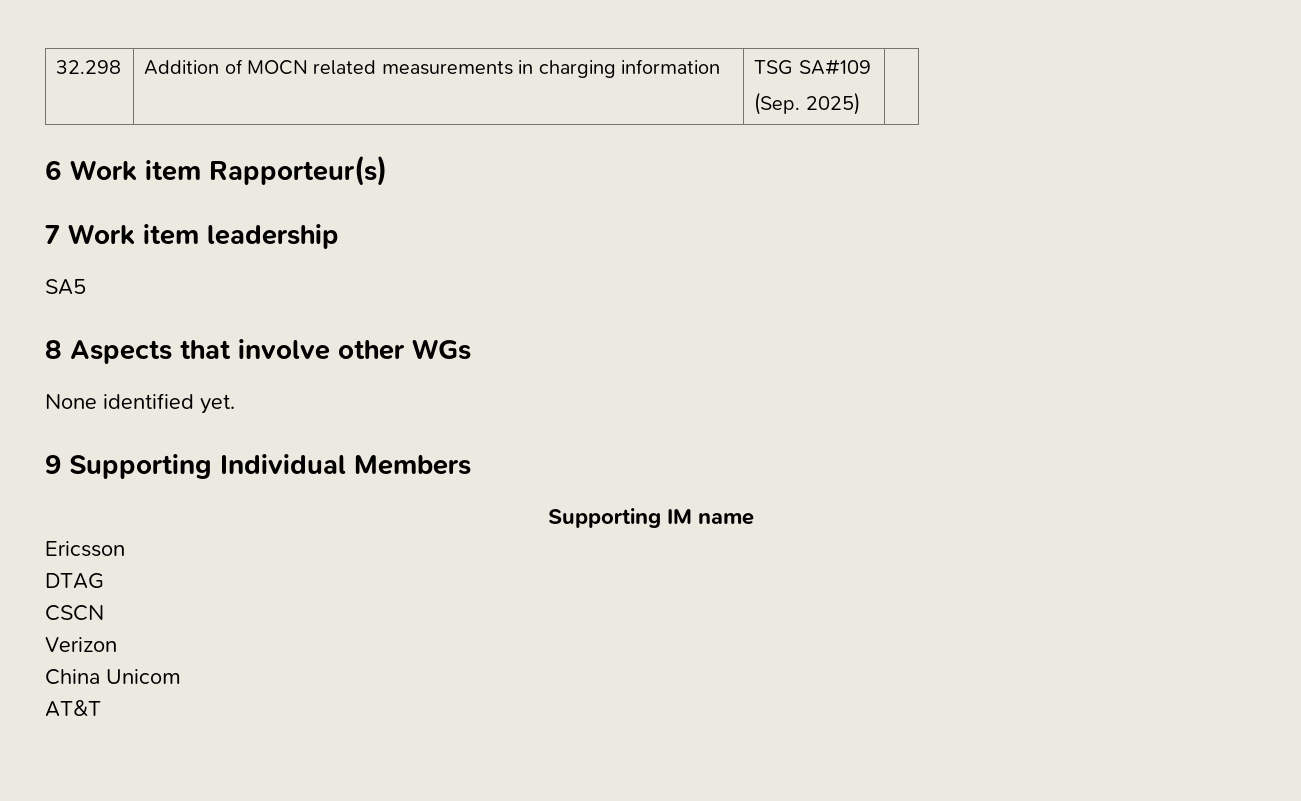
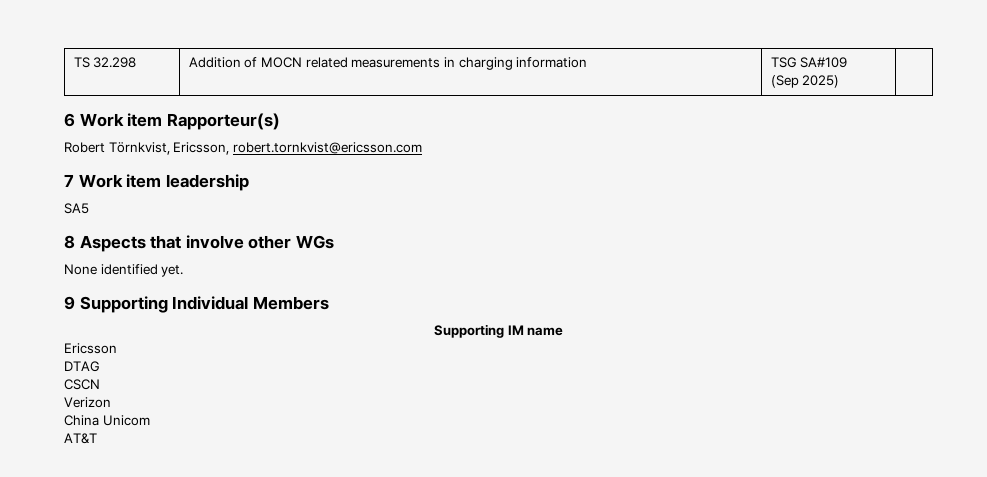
- 32.298 | Addition of MOCN related measurements in charging information | TSG SA#109
- (Sep. 2025) |
+ TS 32.298 | Addition of MOCN related measurements in charging information | TSG SA#109
+ (Sep 2025) |
+ Robert Törnkvist, Ericsson, robert.tornkvist@ericsson.com

